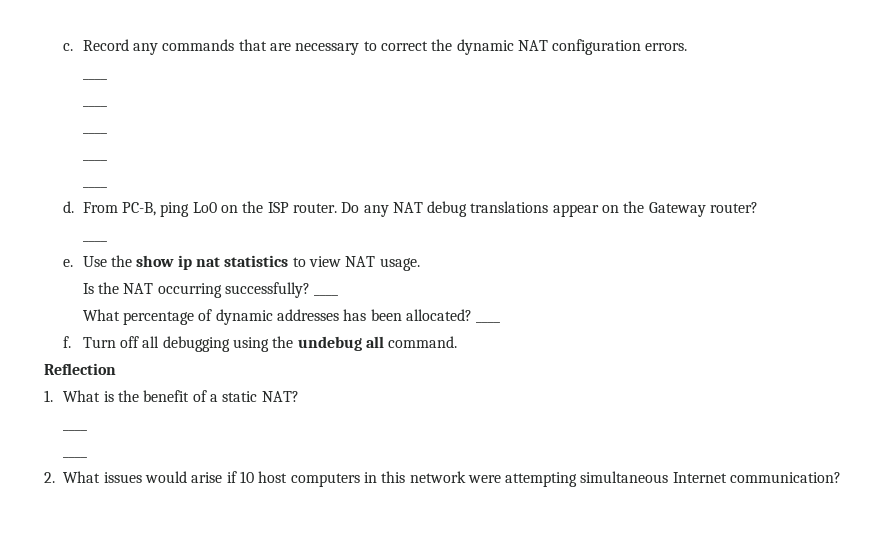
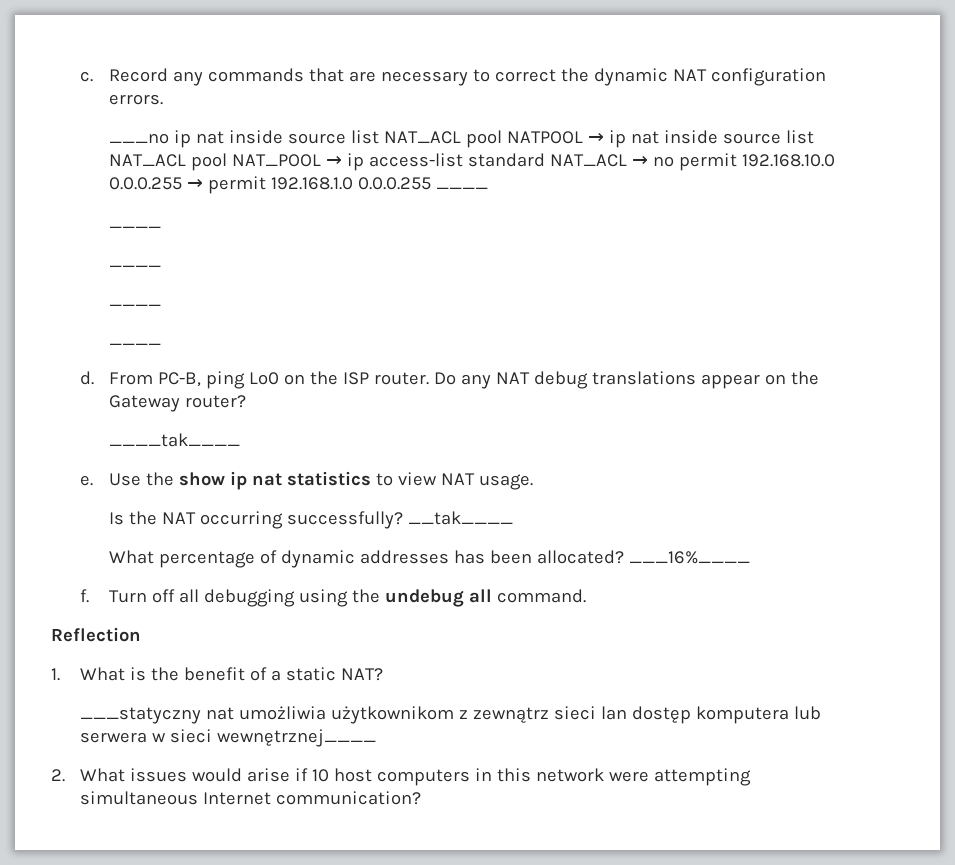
  Record any commands that are necessary to correct the dynamic NAT configuration errors.
- ____
+ ___no ip nat inside source list NAT_ACL pool NATPOOL → ip nat inside source list NAT_ACL pool NAT_POOL → ip access-list standard NAT_ACL → no permit 192.168.10.0 0.0.0.255 → permit 192.168.1.0 0.0.0.255 ____
  Do any NAT debug translations appear on the Gateway router?
- ____
+ ____tak____
- Is the NAT occurring successfully? ____
+ Is the NAT occurring successfully? __tak____
- What percentage of dynamic addresses has been allocated? ____
+ What percentage of dynamic addresses has been allocated? ___16%____
  1. What is the benefit of a static NAT?
- ____
- ____
+ ___statyczny nat umożliwia użytkownikom z zewnątrz sieci lan dostęp komputera lub serwera w sieci wewnętrznej____

